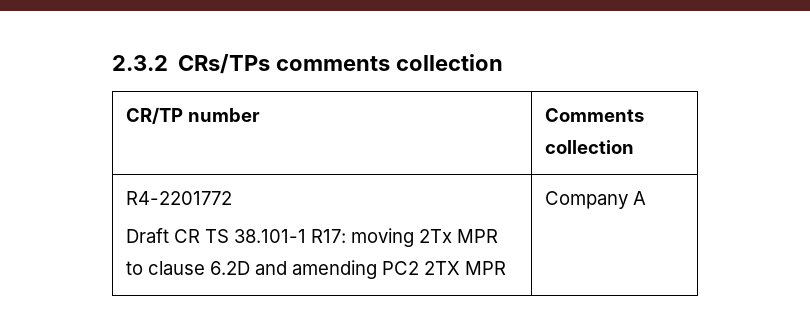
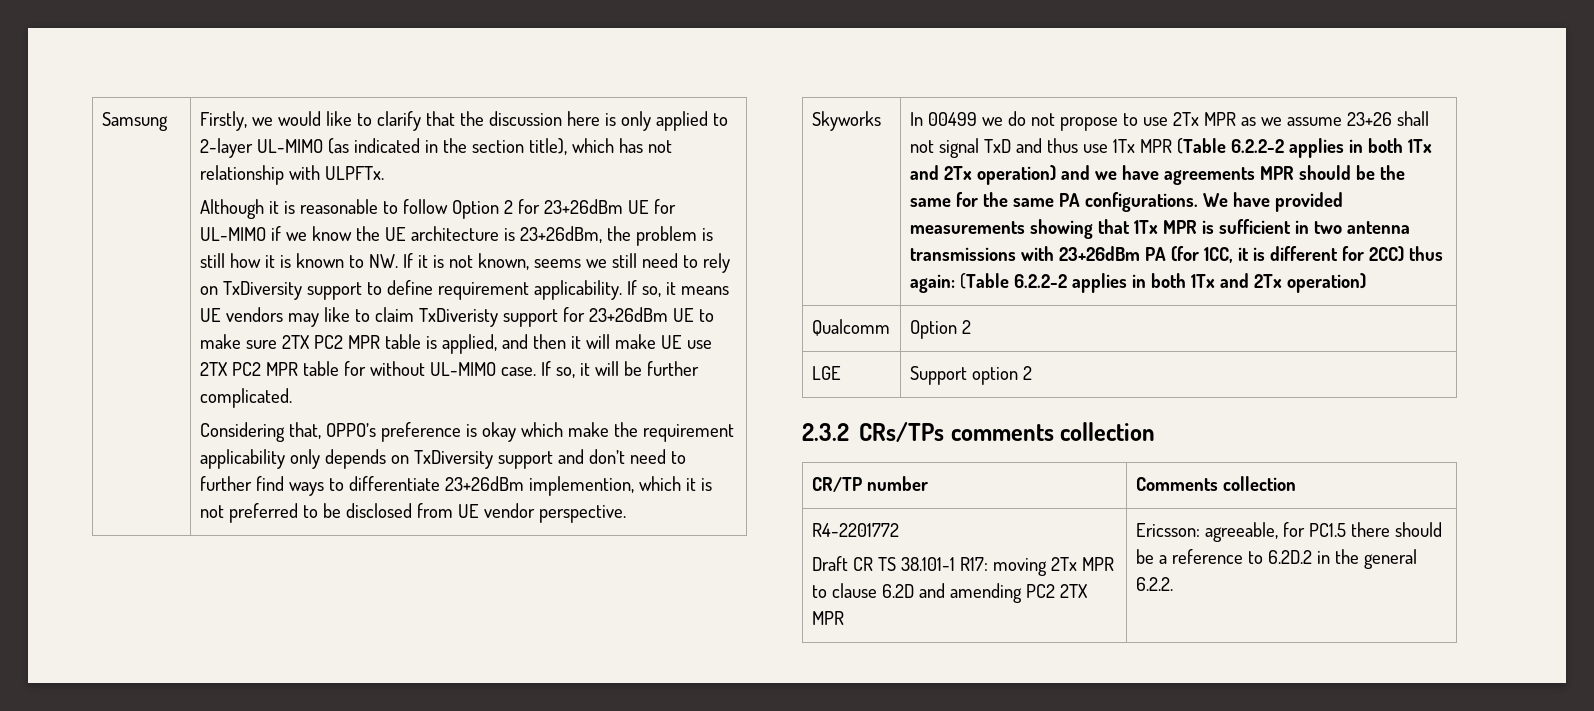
+ Samsung | Firstly, we would like to clarify that the discussion here is only applied to 2-layer UL-MIMO (as indicated in the section title), which has not relationship with ULPFTx.
+ Although it is reasonable to follow Option 2 for 23+26dBm UE for UL-MIMO if we know the UE architecture is 23+26dBm, the problem is still how it is known to NW. If it is not known, seems we still need to rely on TxDiversity support to define requirement applicability. If so, it means UE vendors may like to claim TxDiveristy support for 23+26dBm UE to make sure 2TX PC2 MPR table is applied, and then it will make UE use 2TX PC2 MPR table for without UL-MIMO case. If so, it will be further complicated.
+ Considering that, OPPO’s preference is okay which make the requirement applicability only depends on TxDiversity support and don’t need to further find ways to differentiate 23+26dBm implemention, which it is not preferred to be disclosed from UE vendor perspective.
+ Skyworks | In 00499 we do not propose to use 2Tx MPR as we assume 23+26 shall not signal TxD and thus use 1Tx MPR (Table 6.2.2-2 applies in both 1Tx and 2Tx operation) and we have agreements MPR should be the same for the same PA configurations. We have provided measurements showing that 1Tx MPR is sufficient in two antenna transmissions with 23+26dBm PA (for 1CC, it is different for 2CC) thus again: (Table 6.2.2-2 applies in both 1Tx and 2Tx operation)
+ Qualcomm | Option 2
+ LGE | Support option 2
  R4-2201772
- Draft CR TS 38.101-1 R17: moving 2Tx MPR to clause 6.2D and amending PC2 2TX MPR | Company A
+ Draft CR TS 38.101-1 R17: moving 2Tx MPR to clause 6.2D and amending PC2 2TX MPR | Ericsson: agreeable, for PC1.5 there should be a reference to 6.2D.2 in the general 6.2.2.

